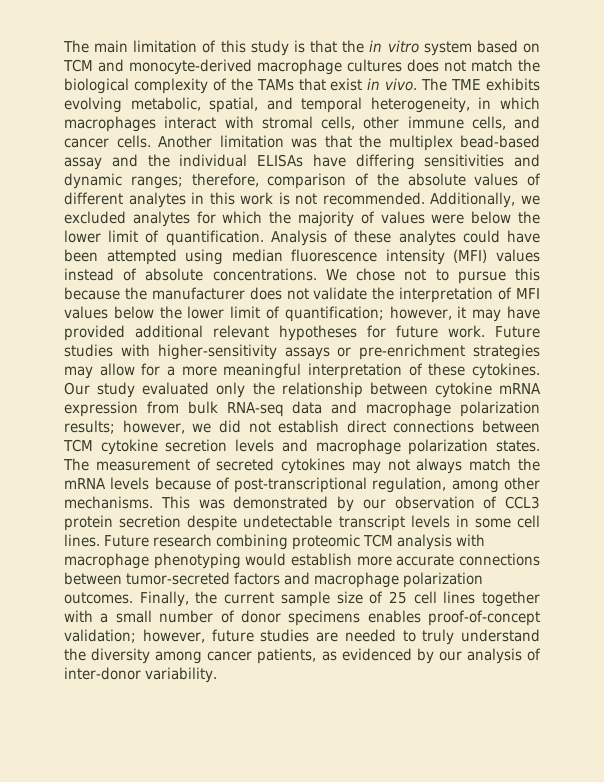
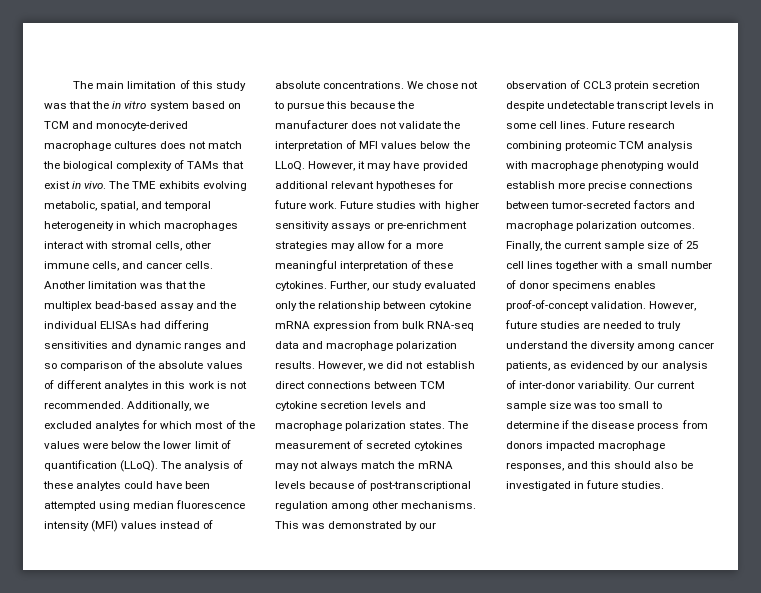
- The main limitation of this study is that the in vitro system based on TCM and monocyte-derived macrophage cultures does not match the biological complexity of the TAMs that exist in vivo.
+ The main limitation of this study was that the in vitro system based on TCM and monocyte-derived macrophage cultures does not match the biological complexity of TAMs that exist in vivo.
- The TME exhibits evolving metabolic, spatial, and temporal heterogeneity, in which macrophages interact with stromal cells, other immune cells, and cancer cells.
+ The TME exhibits evolving metabolic, spatial, and temporal heterogeneity in which macrophages interact with stromal cells, other immune cells, and cancer cells.
- Another limitation was that the multiplex bead-based assay and the individual ELISAs have differing sensitivities and dynamic ranges; therefore, comparison of the absolute values of different analytes in this work is not recommended.
+ Another limitation was that the multiplex bead-based assay and the individual ELISAs had differing sensitivities and dynamic ranges and so comparison of the absolute values of different analytes in this work is not recommended.
- Additionally, we excluded analytes for which the majority of values were below the lower limit of quantification. Analysis of these analytes could have been attempted using median fluorescence intensity (MFI) values instead of absolute concentrations.
+ Additionally, we excluded analytes for which most of the values were below the lower limit of quantification (LLoQ). The analysis of these analytes could have been attempted using median fluorescence intensity (MFI) values instead of absolute concentrations.
- We chose not to pursue this because the manufacturer does not validate the interpretation of MFI values below the lower limit of quantification; however, it may have provided additional relevant hypotheses for future work.
+ We chose not to pursue this because the manufacturer does not validate the interpretation of MFI values below the LLoQ. However, it may have provided additional relevant hypotheses for future work.
- Future studies with higher-sensitivity assays or pre-enrichment strategies may allow for a more meaningful interpretation of these cytokines.
+ Future studies with higher sensitivity assays or pre-enrichment strategies may allow for a more meaningful interpretation of these cytokines.
- Our study evaluated only the relationship between cytokine mRNA expression from bulk RNA-seq data and macrophage polarization results; however, we did not establish direct connections between TCM cytokine secretion levels and macrophage polarization states.
+ Further, our study evaluated only the relationship between cytokine mRNA expression from bulk RNA-seq data and macrophage polarization results. However, we did not establish direct connections between TCM cytokine secretion levels and macrophage polarization states.
- The measurement of secreted cytokines may not always match the mRNA levels because of post-transcriptional regulation, among other mechanisms.
+ The measurement of secreted cytokines may not always match the mRNA levels because of post-transcriptional regulation among other mechanisms.
- Future research combining proteomic TCM analysis with macrophage phenotyping would establish more accurate connections between tumor-secreted factors and macrophage polarization outcomes.
+ Future research combining proteomic TCM analysis with macrophage phenotyping would establish more precise connections between tumor-secreted factors and macrophage polarization outcomes.
- Finally, the current sample size of 25 cell lines together with a small number of donor specimens enables proof-of-concept validation; however, future studies are needed to truly understand the diversity among cancer patients, as evidenced by our analysis of inter-donor variability.
+ Finally, the current sample size of 25 cell lines together with a small number of donor specimens enables proof-of-concept validation. However, future studies are needed to truly understand the diversity among cancer patients, as evidenced by our analysis of inter-donor variability.
+ Our current sample size was too small to determine if the disease process from donors impacted macrophage responses, and this should also be investigated in future studies.

